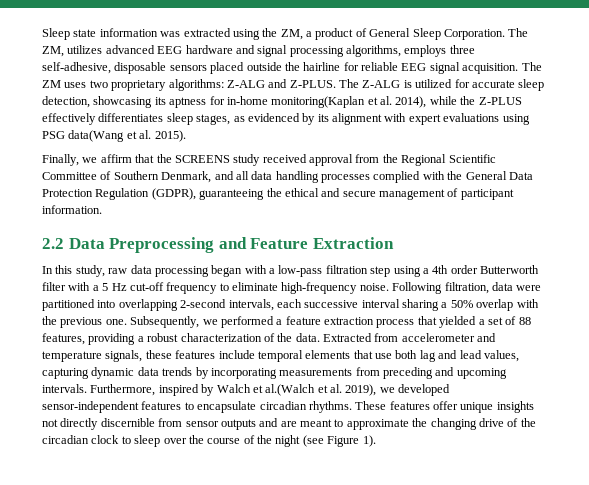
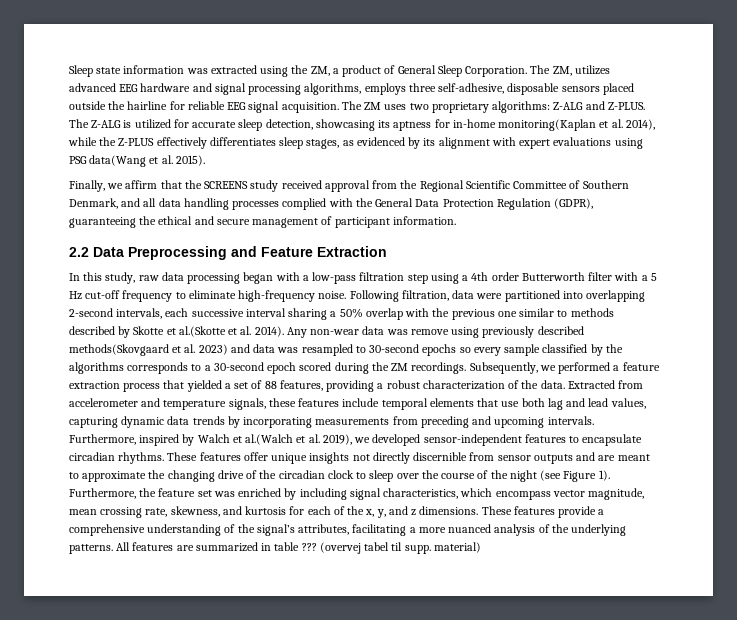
- Following filtration, data were partitioned into overlapping 2-second intervals, each successive interval sharing a 50% overlap with the previous one.
+ Following filtration, data were partitioned into overlapping 2-second intervals, each successive interval sharing a 50% overlap with the previous one similar to methods described by Skotte et al.(Skotte et al. 2014). Any non-wear data was remove using previously described methods(Skovgaard et al. 2023) and data was resampled to 30-second epochs so every sample classified by the algorithms corresponds to a 30-second epoch scored during the ZM recordings.
+ Furthermore, the feature set was enriched by including signal characteristics, which encompass vector magnitude, mean crossing rate, skewness, and kurtosis for each of the x, y, and z dimensions. These features provide a comprehensive understanding of the signal’s attributes, facilitating a more nuanced analysis of the underlying patterns. All features are summarized in table ??? (overvej tabel til supp. material)

